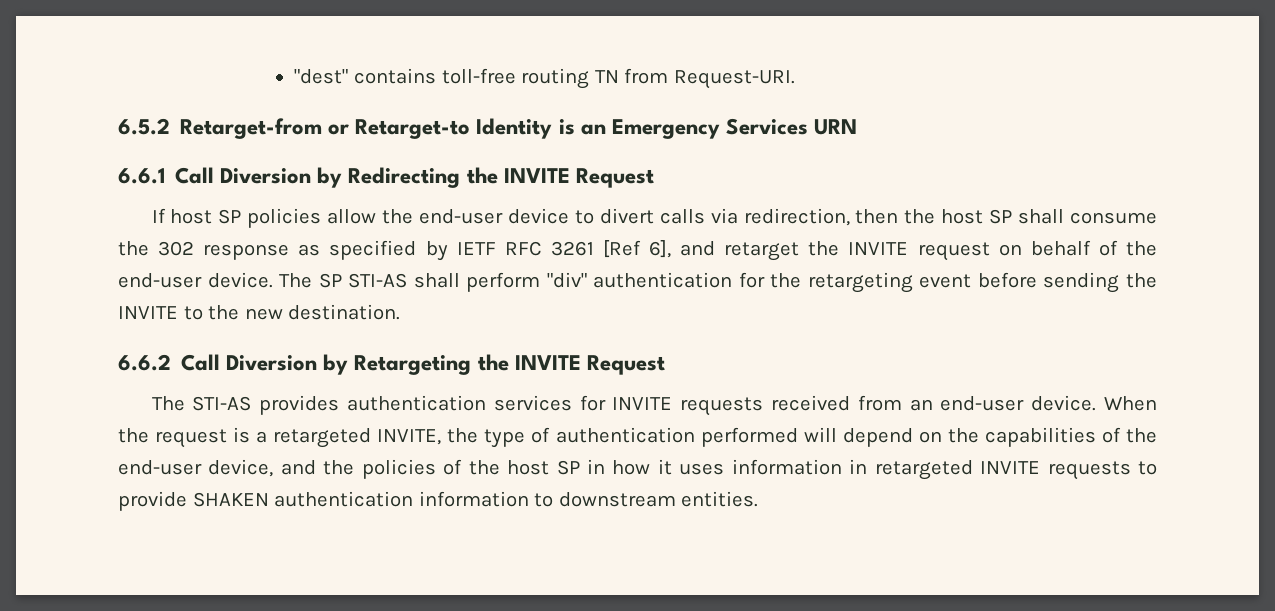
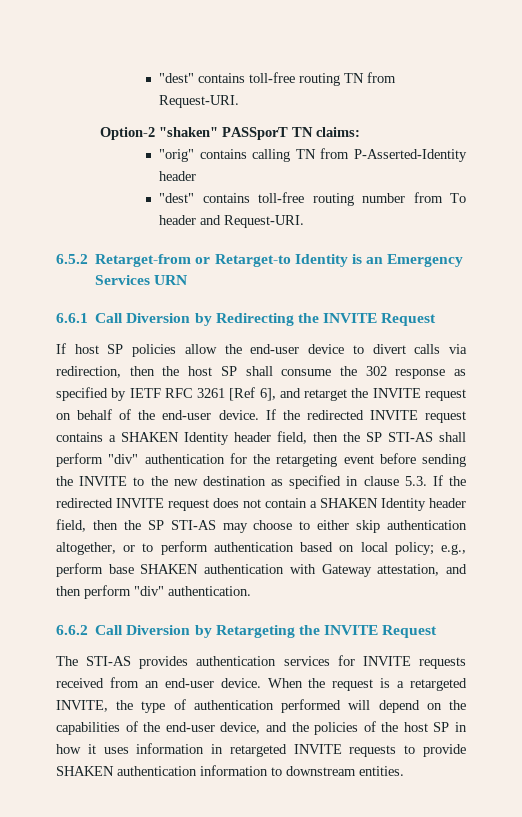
+ Option-2 "shaken" PASSporT TN claims:
+ "orig" contains calling TN from P-Asserted-Identity header
+ "dest" contains toll-free routing number from To header and Request-URI.
- The SP STI-AS shall perform "div" authentication for the retargeting event before sending the INVITE to the new destination.
+ If the redirected INVITE request contains a SHAKEN Identity header field, then the SP STI-AS shall perform "div" authentication for the retargeting event before sending the INVITE to the new destination as specified in clause 5.3. If the redirected INVITE request does not contain a SHAKEN Identity header field, then the SP STI-AS may choose to either skip authentication altogether, or to perform authentication based on local policy; e.g., perform base SHAKEN authentication with Gateway attestation, and then perform "div" authentication.

